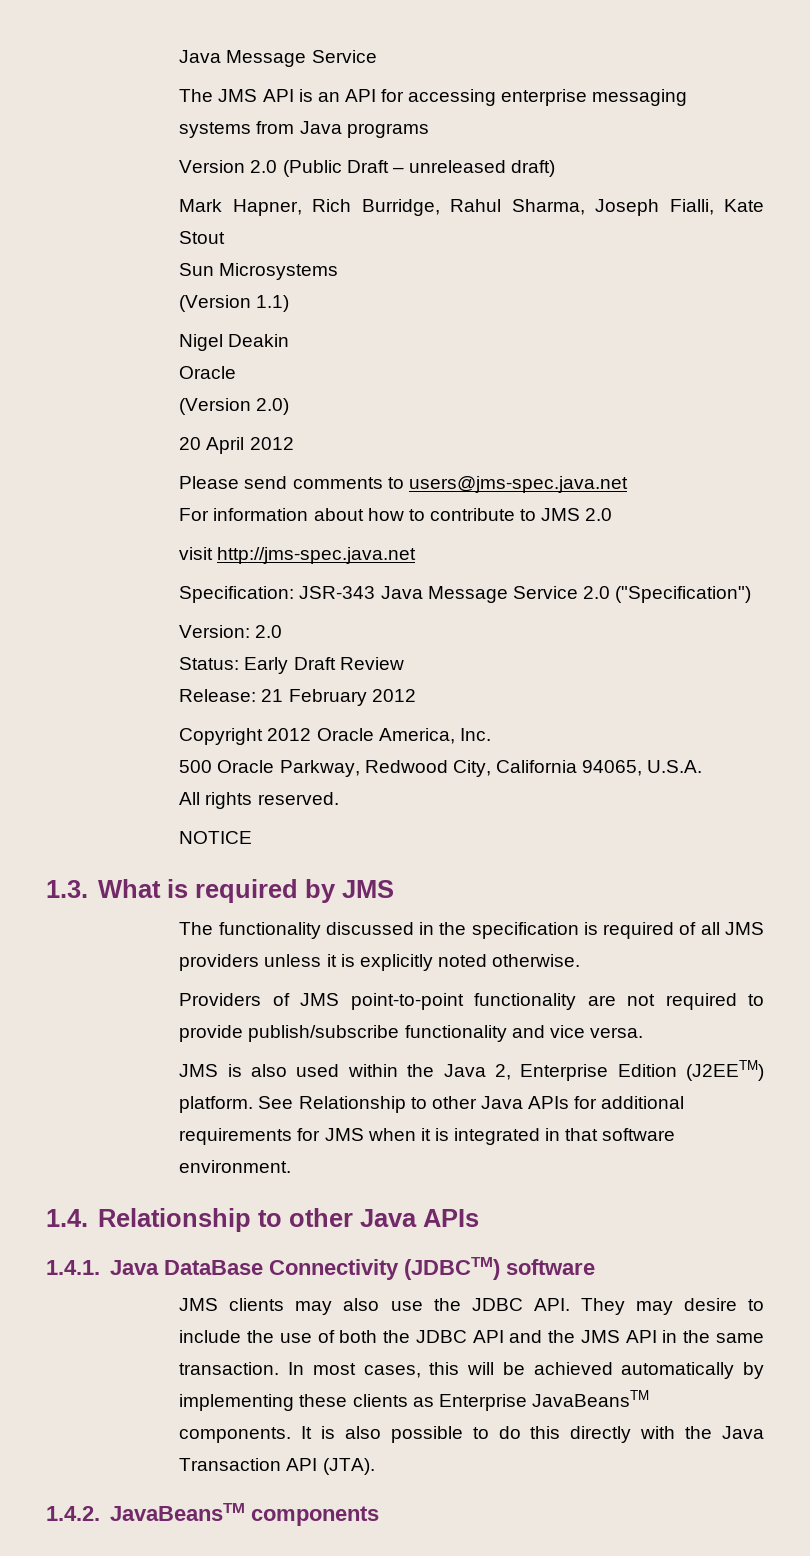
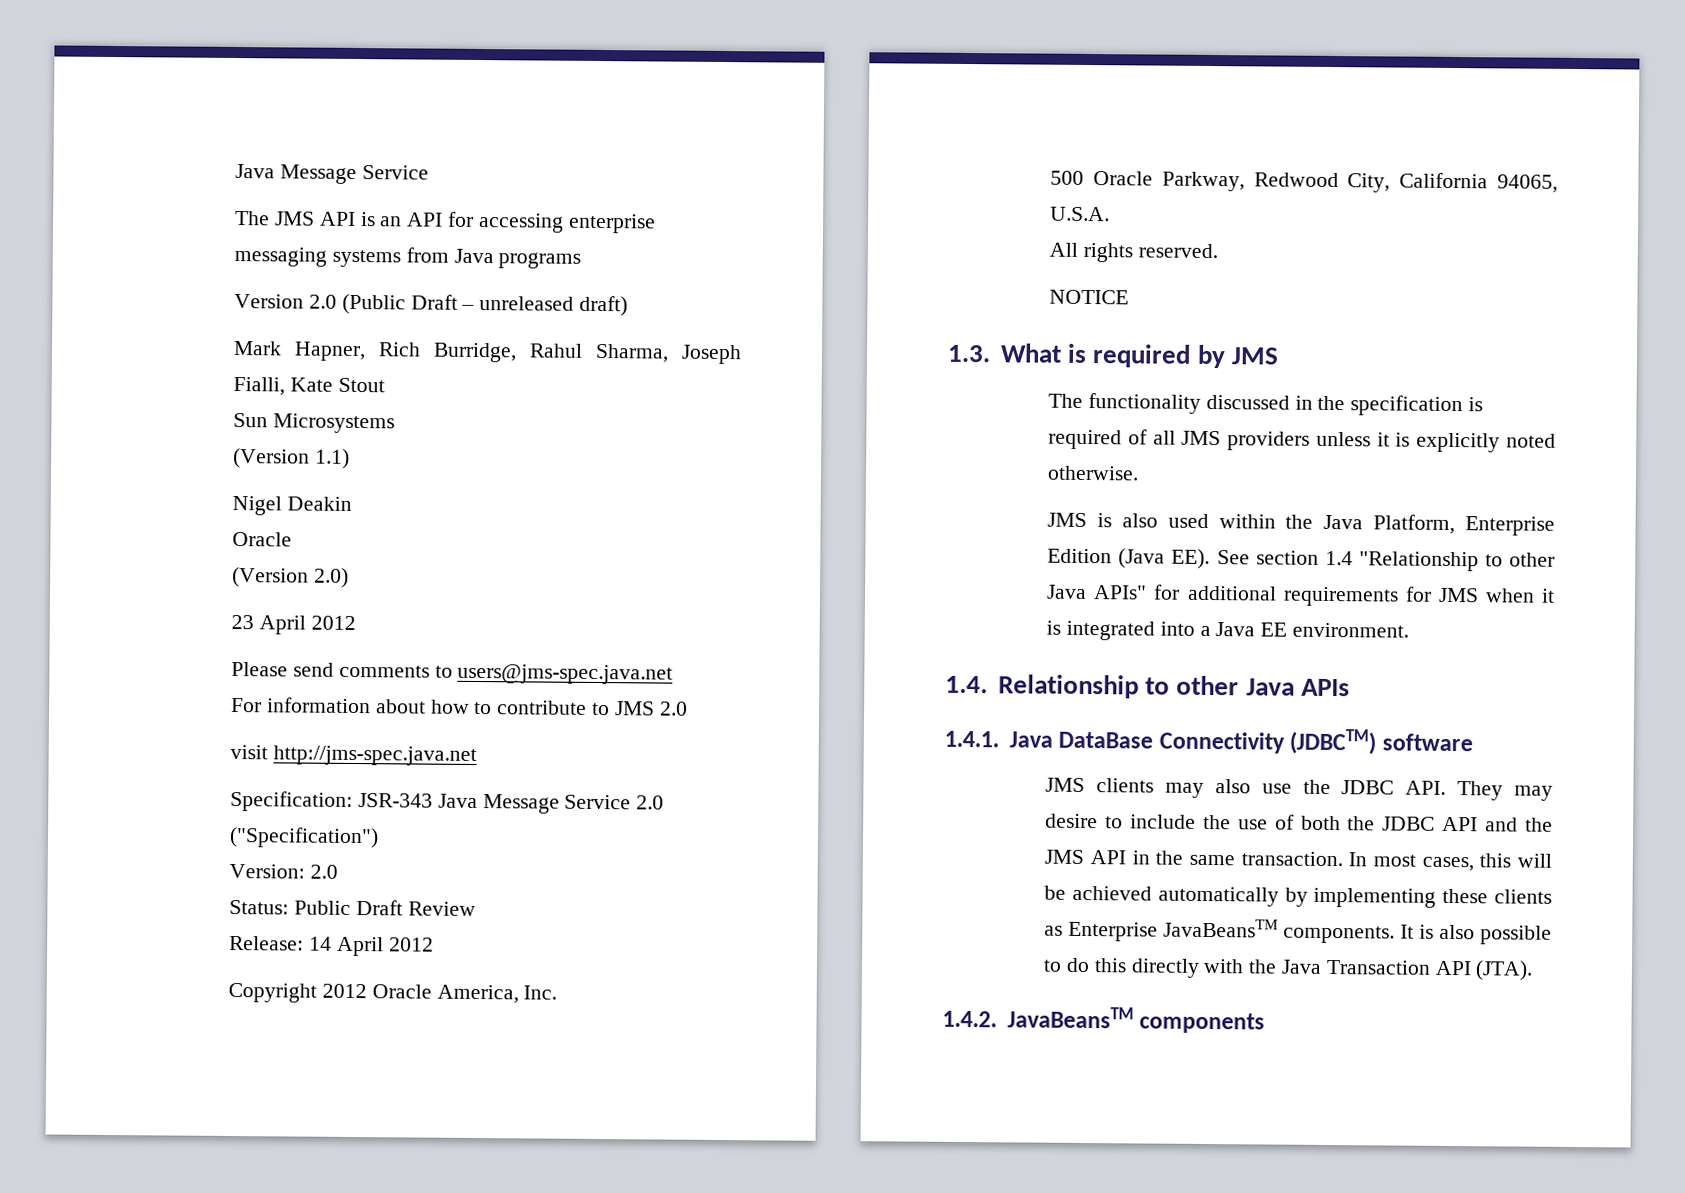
- 20 April 2012
+ 23 April 2012
- Status: Early Draft Review
+ Status: Public Draft Review
- Release: 21 February 2012
+ Release: 14 April 2012
- Providers of JMS point-to-point functionality are not required to provide publish/subscribe functionality and vice versa.
- JMS is also used within the Java 2, Enterprise Edition (J2EETM) platform. See Relationship to other Java APIs for additional requirements for JMS when it is integrated in that software environment.
+ JMS is also used within the Java Platform, Enterprise Edition (Java EE). See section 1.4 "Relationship to other Java APIs" for additional requirements for JMS when it is integrated into a Java EE environment.

